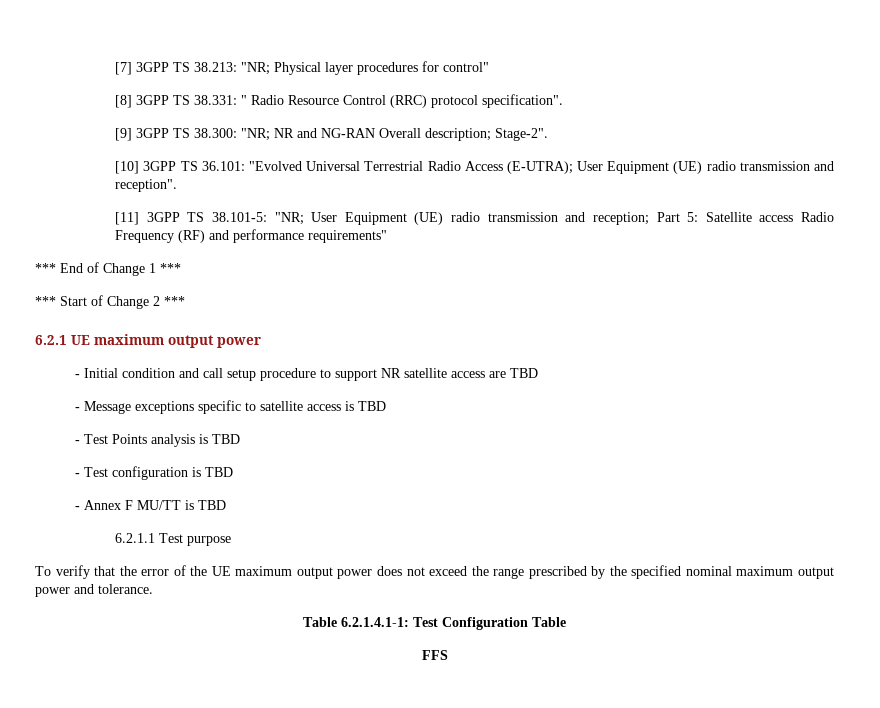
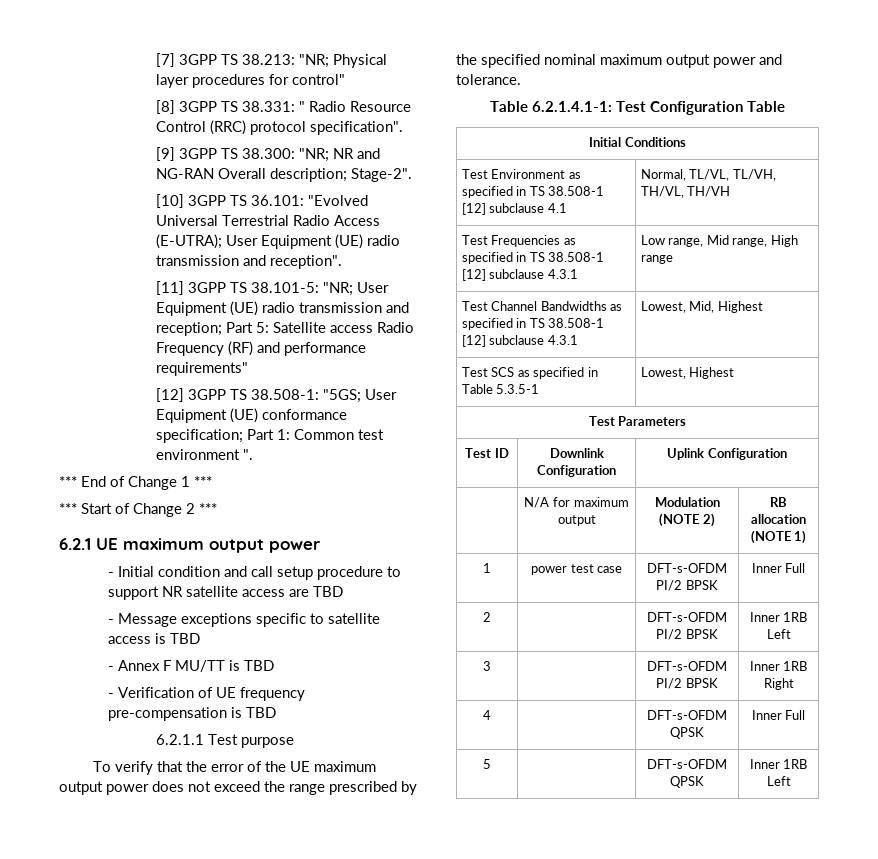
+ [12] 3GPP TS 38.508-1: "5GS; User Equipment (UE) conformance specification; Part 1: Common test environment ".
- - Test Points analysis is TBD
- - Test configuration is TBD
  - Annex F MU/TT is TBD
+ - Verification of UE frequency pre-compensation is TBD
- FFS
+ Initial Conditions
+ Test Environment as specified in TS 38.508-1 [12] subclause 4.1 | Normal, TL/VL, TL/VH, TH/VL, TH/VH
+ Test Frequencies as specified in TS 38.508-1 [12] subclause 4.3.1 | Low range, Mid range, High range
+ Test Channel Bandwidths as specified in TS 38.508-1 [12] subclause 4.3.1 | Lowest, Mid, Highest
+ Test SCS as specified in Table 5.3.5-1 | Lowest, Highest
+ Test Parameters
+ Test ID | Downlink Configuration | Uplink Configuration
+ | N/A for maximum output | Modulation (NOTE 2) | RB allocation (NOTE 1)
+ 1 | power test case | DFT-s-OFDM PI/2 BPSK | Inner Full
+ 2 | | DFT-s-OFDM PI/2 BPSK | Inner 1RB Left
+ 3 | | DFT-s-OFDM PI/2 BPSK | Inner 1RB Right
+ 4 | | DFT-s-OFDM QPSK | Inner Full
+ 5 | | DFT-s-OFDM QPSK | Inner 1RB Left

